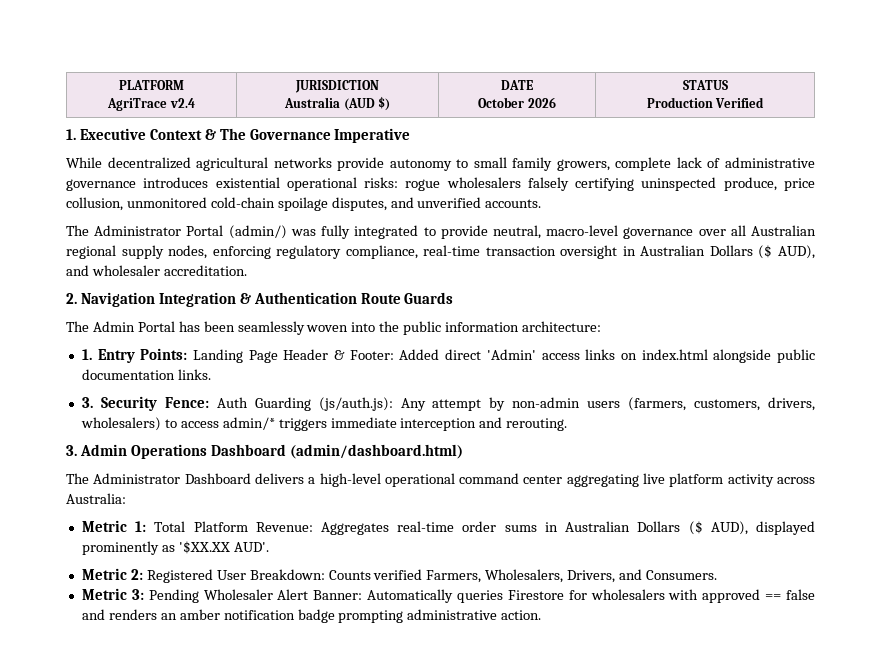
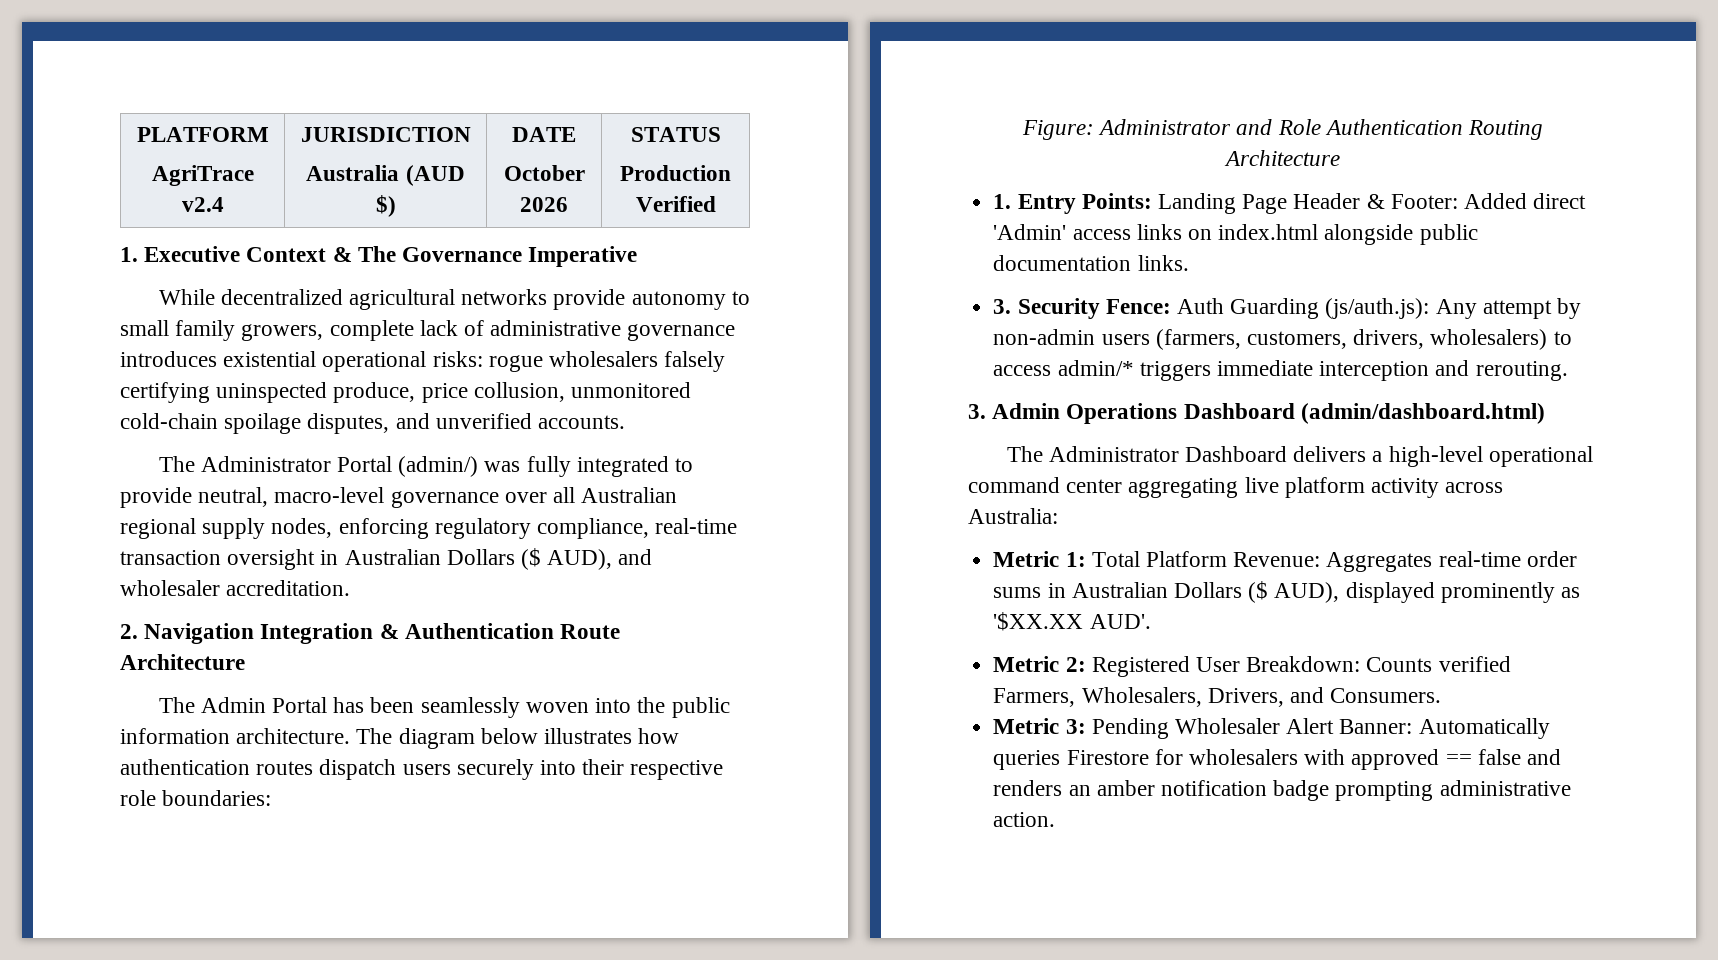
- 2. Navigation Integration & Authentication Route Guards
+ 2. Navigation Integration & Authentication Route Architecture
- The Admin Portal has been seamlessly woven into the public information architecture:
+ The Admin Portal has been seamlessly woven into the public information architecture. The diagram below illustrates how authentication routes dispatch users securely into their respective role boundaries:
+ Figure: Administrator and Role Authentication Routing Architecture

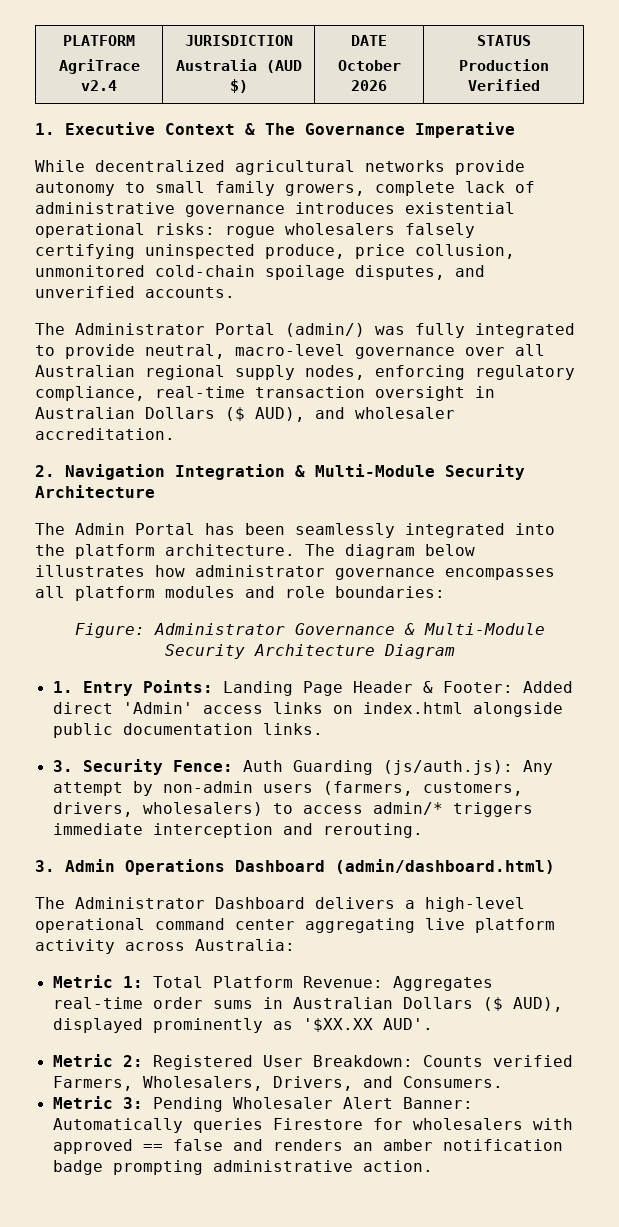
- 2. Navigation Integration & Authentication Route Architecture
+ 2. Navigation Integration & Multi-Module Security Architecture
- The Admin Portal has been seamlessly woven into the public information architecture.
+ The Admin Portal has been seamlessly integrated into the platform architecture.
- The diagram below illustrates how authentication routes dispatch users securely into their respective role boundaries:
+ The diagram below illustrates how administrator governance encompasses all platform modules and role boundaries:
- Figure: Administrator and Role Authentication Routing Architecture
+ Figure: Administrator Governance & Multi-Module Security Architecture Diagram

